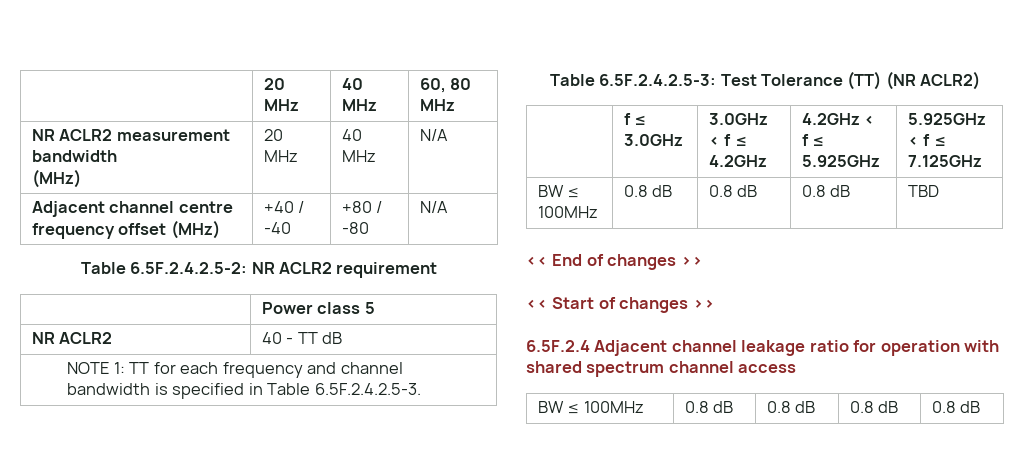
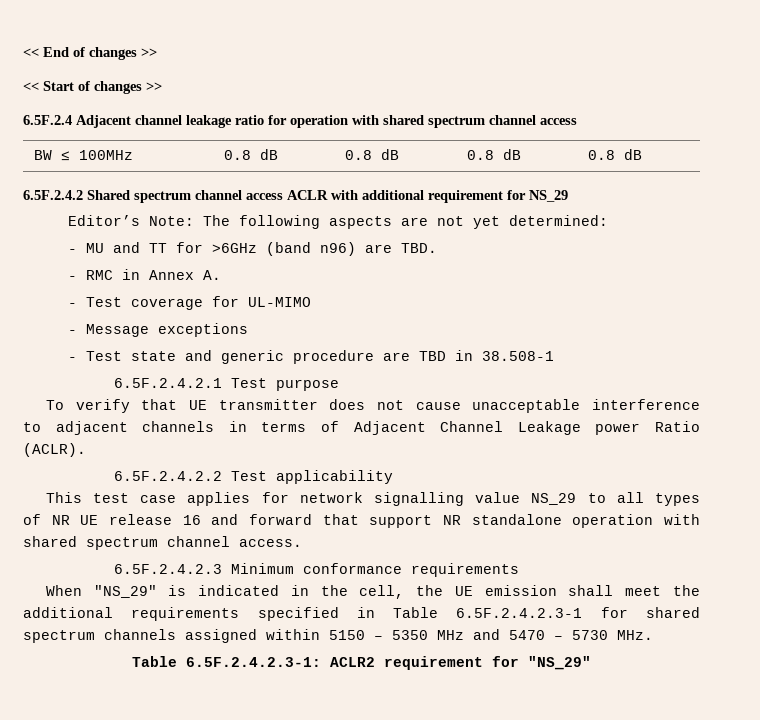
- | 20 MHz | 40 MHz | 60, 80 MHz
- NR ACLR2 measurement bandwidth
- (MHz) | 20 MHz | 40 MHz | N/A
- Adjacent channel centre frequency offset (MHz) | +40 / -40 | +80 / -80 | N/A
- Table 6.5F.2.4.2.5-2: NR ACLR2 requirement
- | Power class 5
- NR ACLR2 | 40 - TT dB
- NOTE 1: TT for each frequency and channel bandwidth is specified in Table 6.5F.2.4.2.5-3.
- Table 6.5F.2.4.2.5-3: Test Tolerance (TT) (NR ACLR2)
- | f ≤ 3.0GHz | 3.0GHz < f ≤ 4.2GHz | 4.2GHz < f ≤ 5.925GHz | 5.925GHz < f ≤ 7.125GHz
- BW ≤ 100MHz | 0.8 dB | 0.8 dB | 0.8 dB | TBD
+ 6.5F.2.4.2 Shared spectrum channel access ACLR with additional requirement for NS_29
+ Editor’s Note: The following aspects are not yet determined:
+ - MU and TT for >6GHz (band n96) are TBD.
+ - RMC in Annex A.
+ - Test coverage for UL-MIMO
+ - Message exceptions
+ - Test state and generic procedure are TBD in 38.508-1
+ 6.5F.2.4.2.1 Test purpose
+ To verify that UE transmitter does not cause unacceptable interference to adjacent channels in terms of Adjacent Channel Leakage power Ratio (ACLR).
+ 6.5F.2.4.2.2 Test applicability
+ This test case applies for network signalling value NS_29 to all types of NR UE release 16 and forward that support NR standalone operation with shared spectrum channel access.
+ 6.5F.2.4.2.3 Minimum conformance requirements
+ When "NS_29" is indicated in the cell, the UE emission shall meet the additional requirements specified in Table 6.5F.2.4.2.3-1 for shared spectrum channels assigned within 5150 – 5350 MHz and 5470 – 5730 MHz.
+ Table 6.5F.2.4.2.3-1: ACLR2 requirement for "NS_29"

